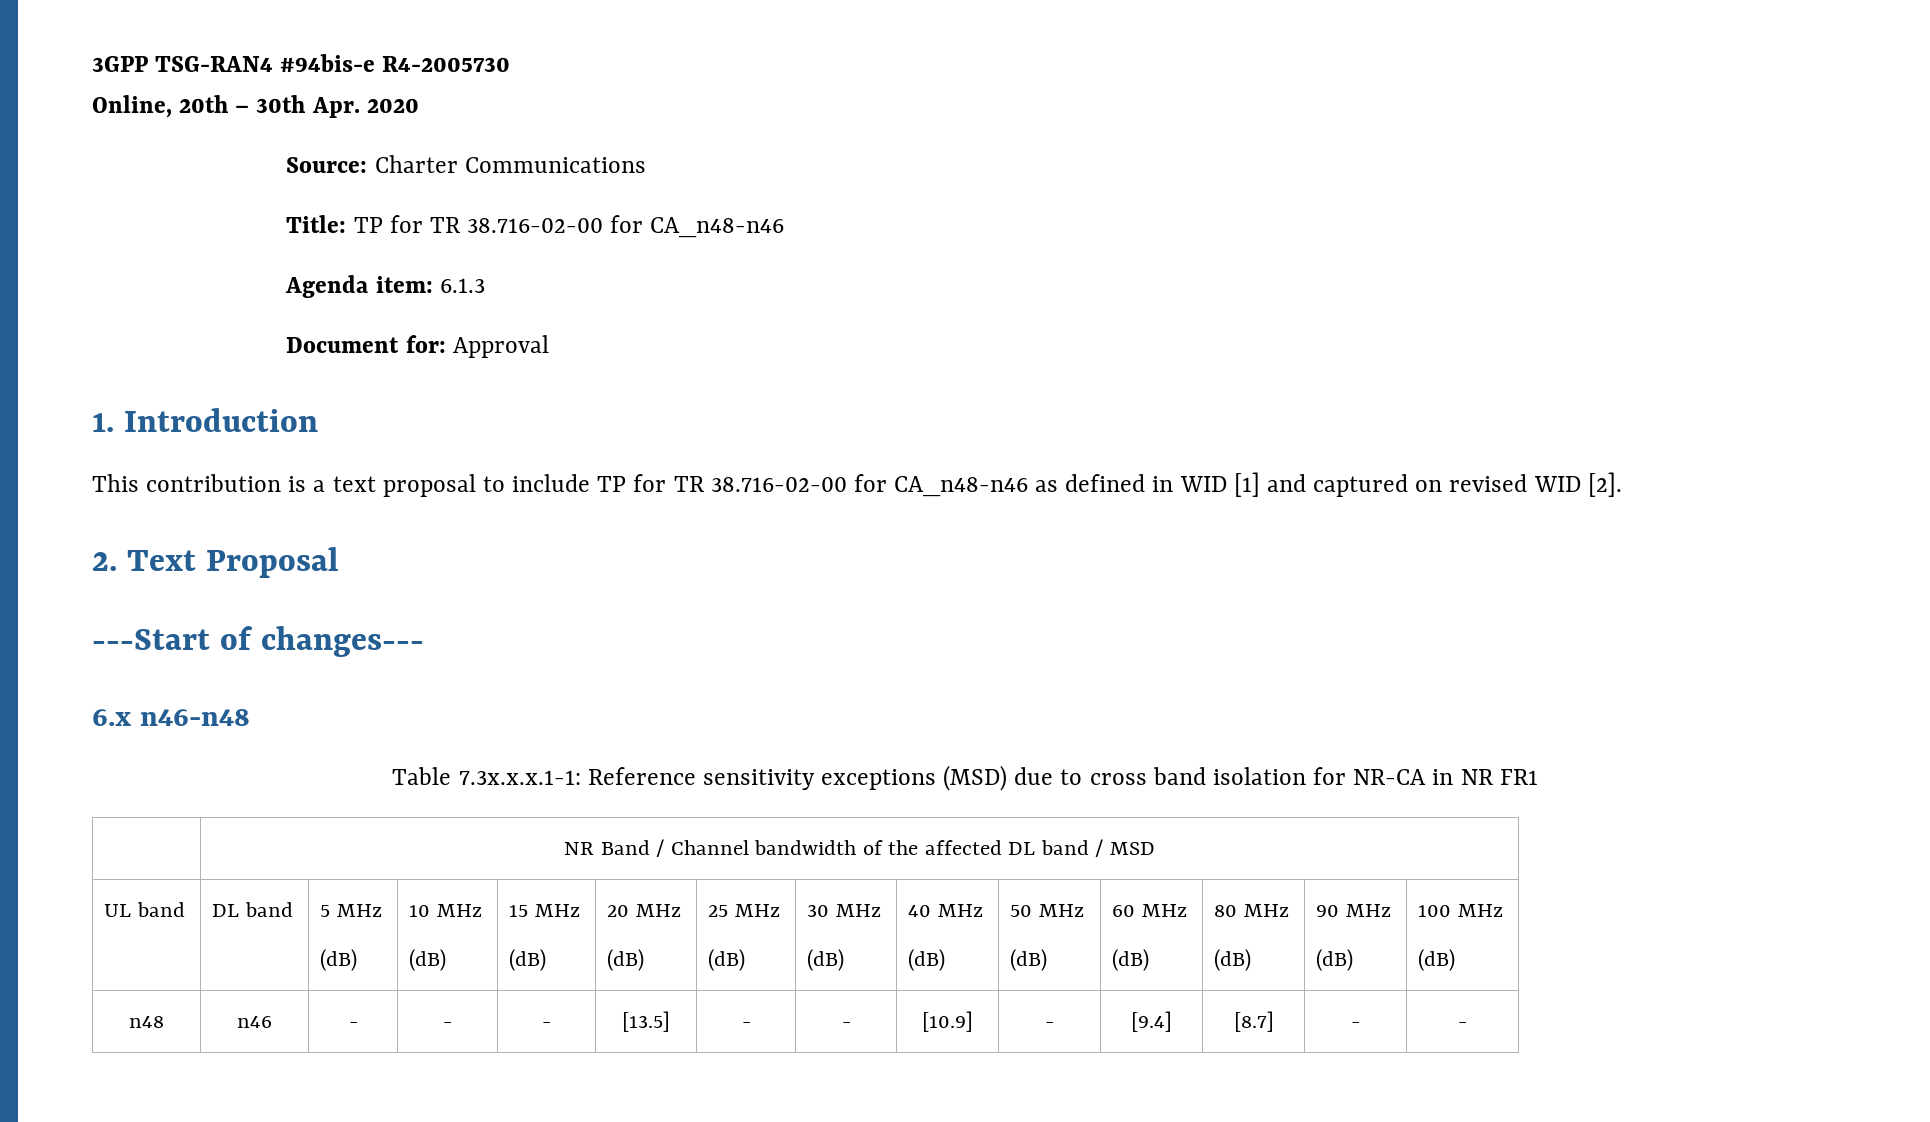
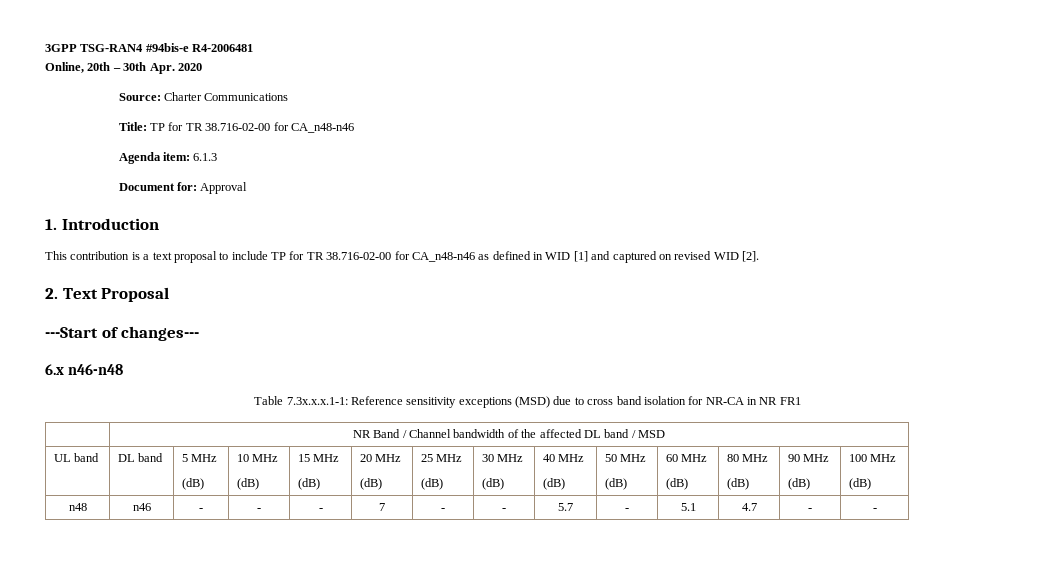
- 3GPP TSG-RAN4 #94bis-e R4-2005730
+ 3GPP TSG-RAN4 #94bis-e R4-2006481
- n48 | n46 | - | - | - | [13.5] | - | - | [10.9] | - | [9.4] | [8.7] | - | -
+ n48 | n46 | - | - | - | 7 | - | - | 5.7 | - | 5.1 | 4.7 | - | -

